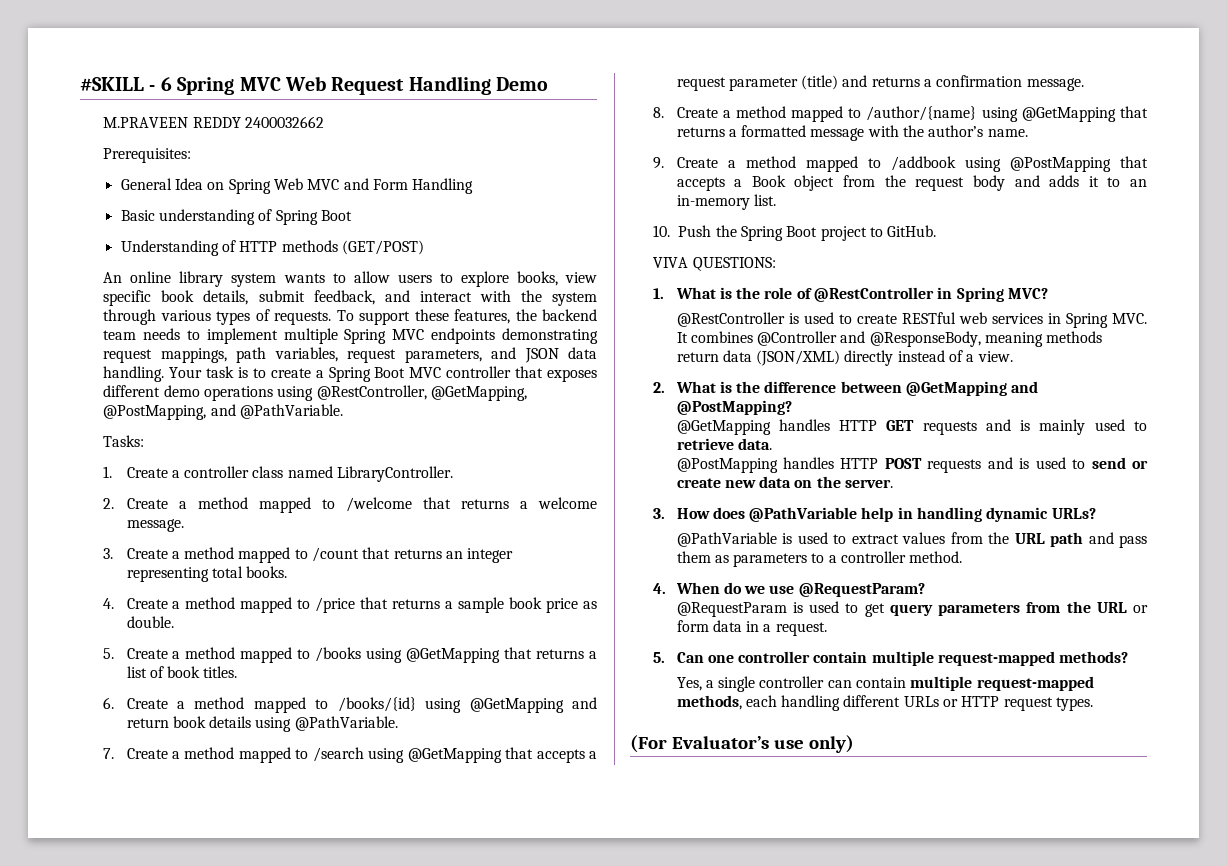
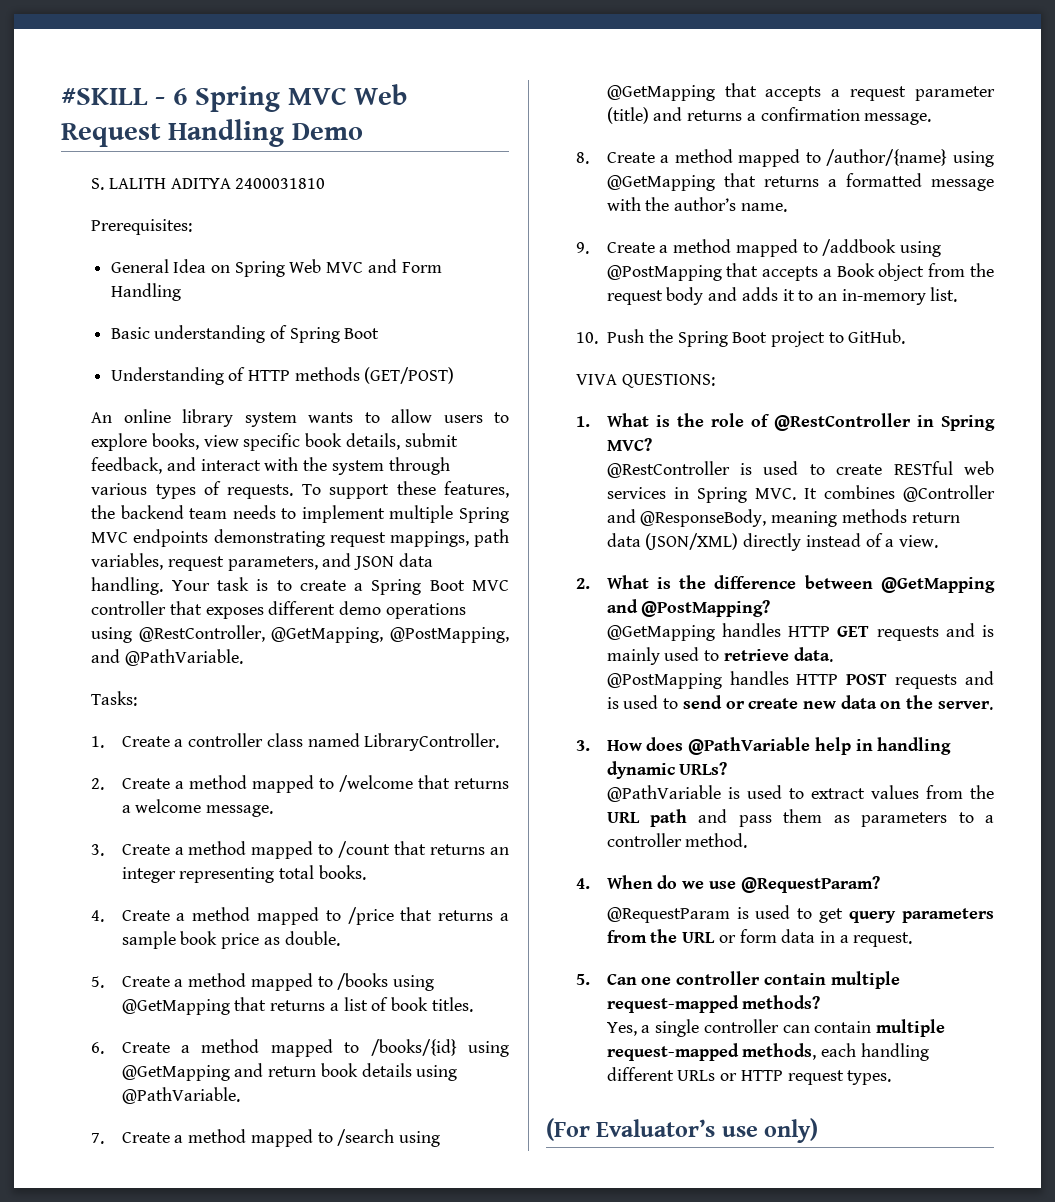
- M.PRAVEEN REDDY 2400032662
+ S. LALITH ADITYA 2400031810

